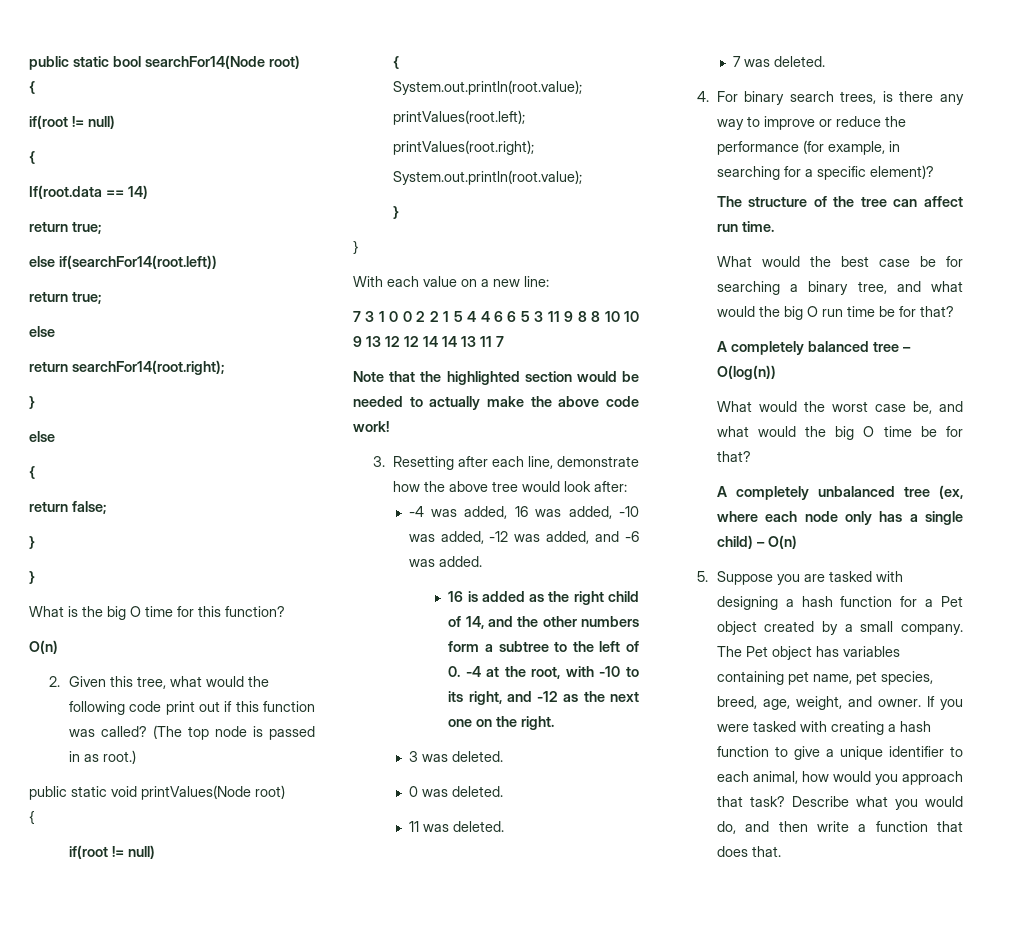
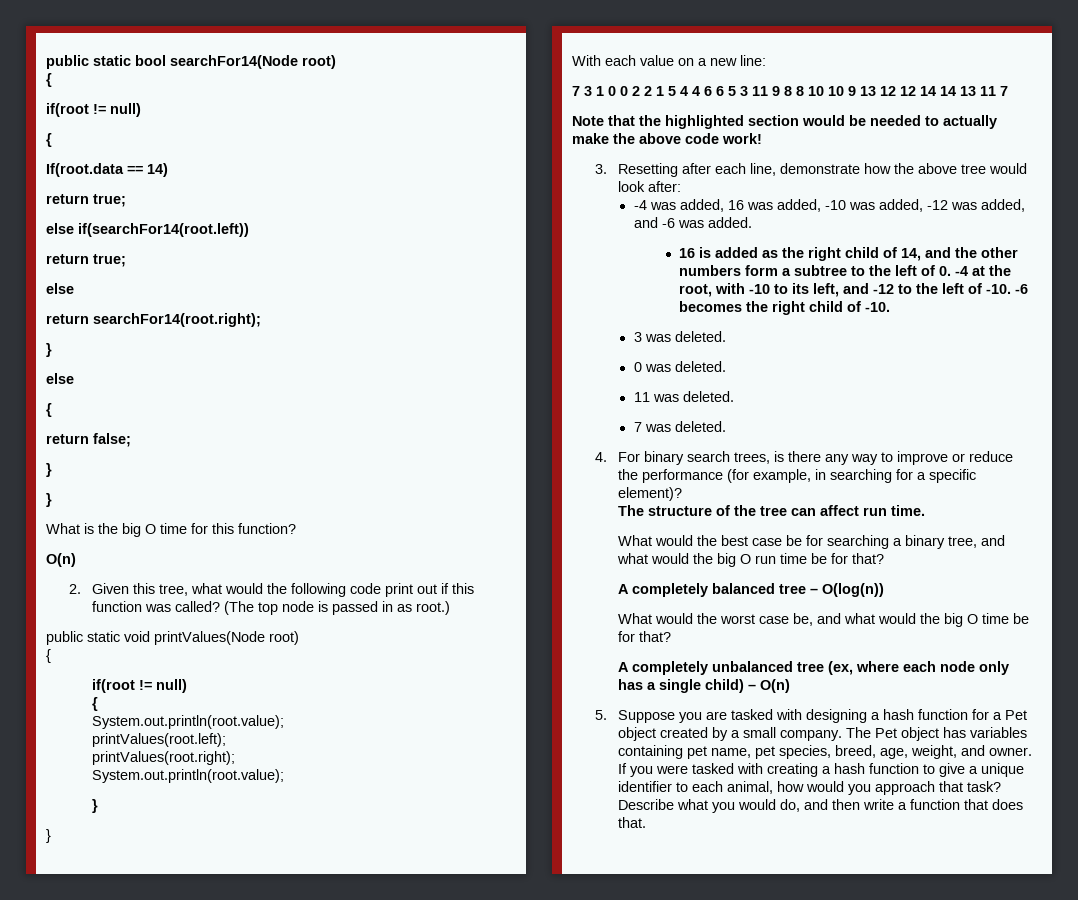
- 16 is added as the right child of 14, and the other numbers form a subtree to the left of 0. -4 at the root, with -10 to its right, and -12 as the next one on the right.
+ 16 is added as the right child of 14, and the other numbers form a subtree to the left of 0. -4 at the root, with -10 to its left, and -12 to the left of -10. -6 becomes the right child of -10.

